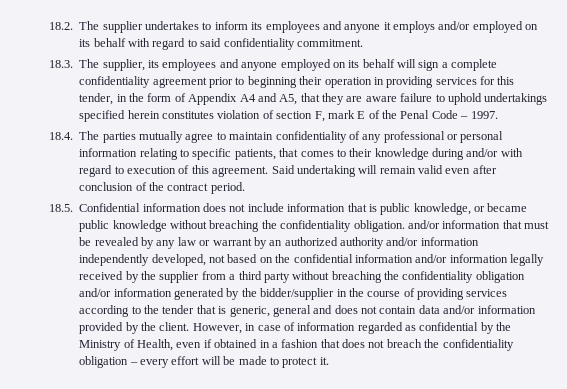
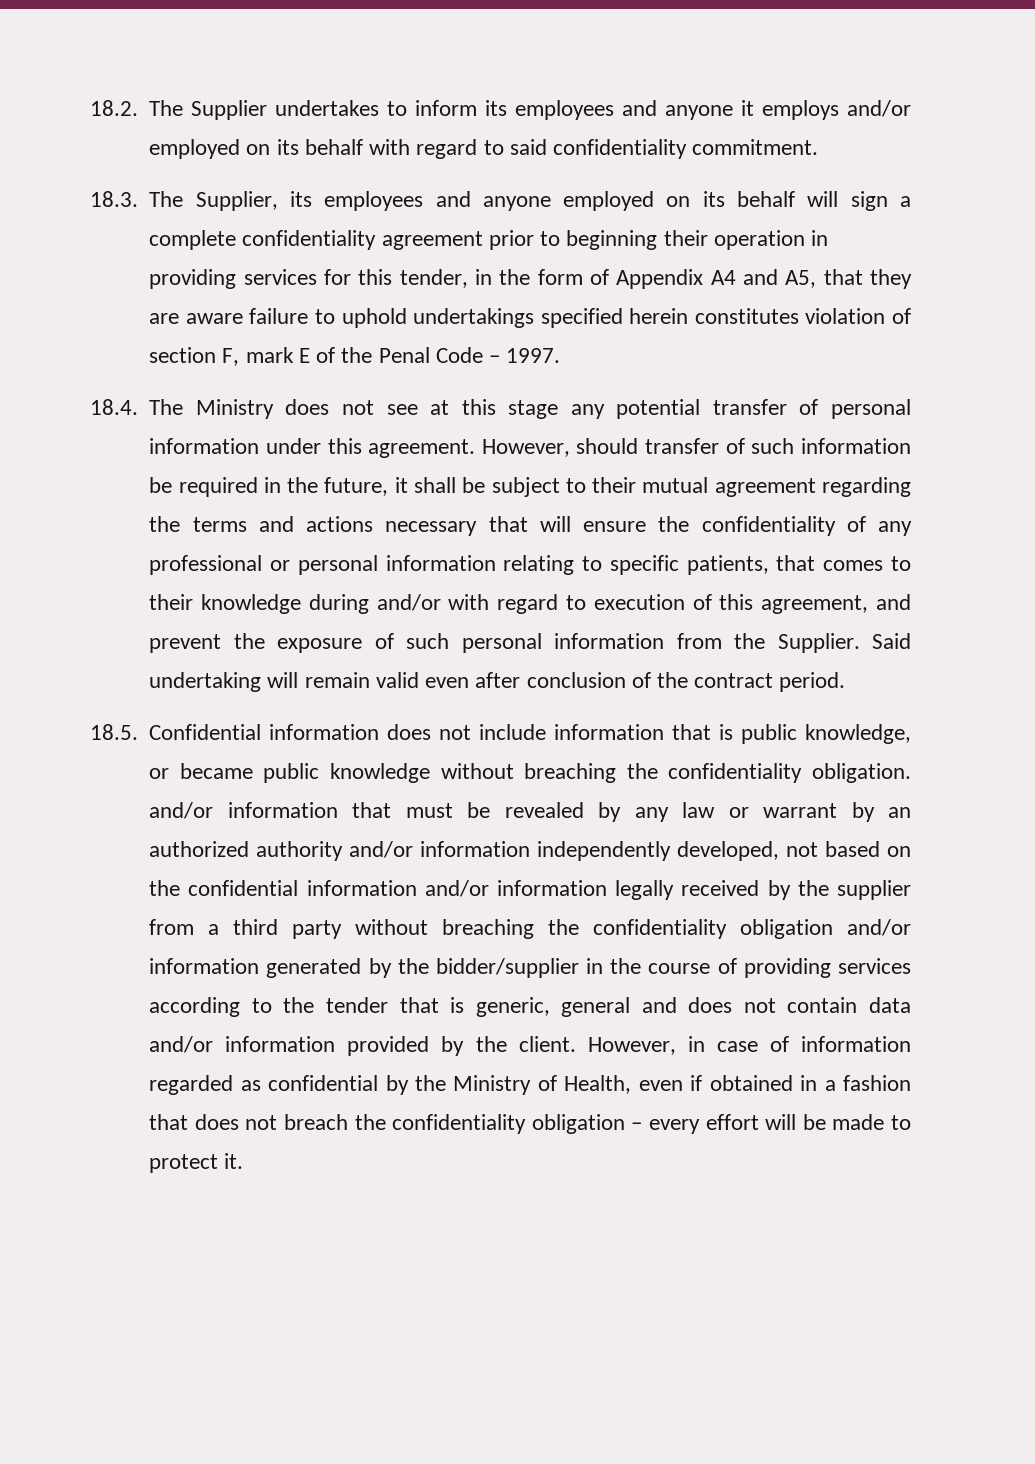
- 18.2. The supplier undertakes to inform its employees and anyone it employs and/or employed on its behalf with regard to said confidentiality commitment.
+ 18.2. The Supplier undertakes to inform its employees and anyone it employs and/or employed on its behalf with regard to said confidentiality commitment.
- 18.3. The supplier, its employees and anyone employed on its behalf will sign a complete confidentiality agreement prior to beginning their operation in providing services for this tender, in the form of Appendix A4 and A5, that they are aware failure to uphold undertakings specified herein constitutes violation of section F, mark E of the Penal Code – 1997.
+ 18.3. The Supplier, its employees and anyone employed on its behalf will sign a complete confidentiality agreement prior to beginning their operation in providing services for this tender, in the form of Appendix A4 and A5, that they are aware failure to uphold undertakings specified herein constitutes violation of section F, mark E of the Penal Code – 1997.
- 18.4. The parties mutually agree to maintain confidentiality of any professional or personal information relating to specific patients, that comes to their knowledge during and/or with regard to execution of this agreement.
+ 18.4. The Ministry does not see at this stage any potential transfer of personal information under this agreement. However, should transfer of such information be required in the future, it shall be subject to their mutual agreement regarding the terms and actions necessary that will ensure the confidentiality of any professional or personal information relating to specific patients, that comes to their knowledge during and/or with regard to execution of this agreement, and prevent the exposure of such personal information from the Supplier.

